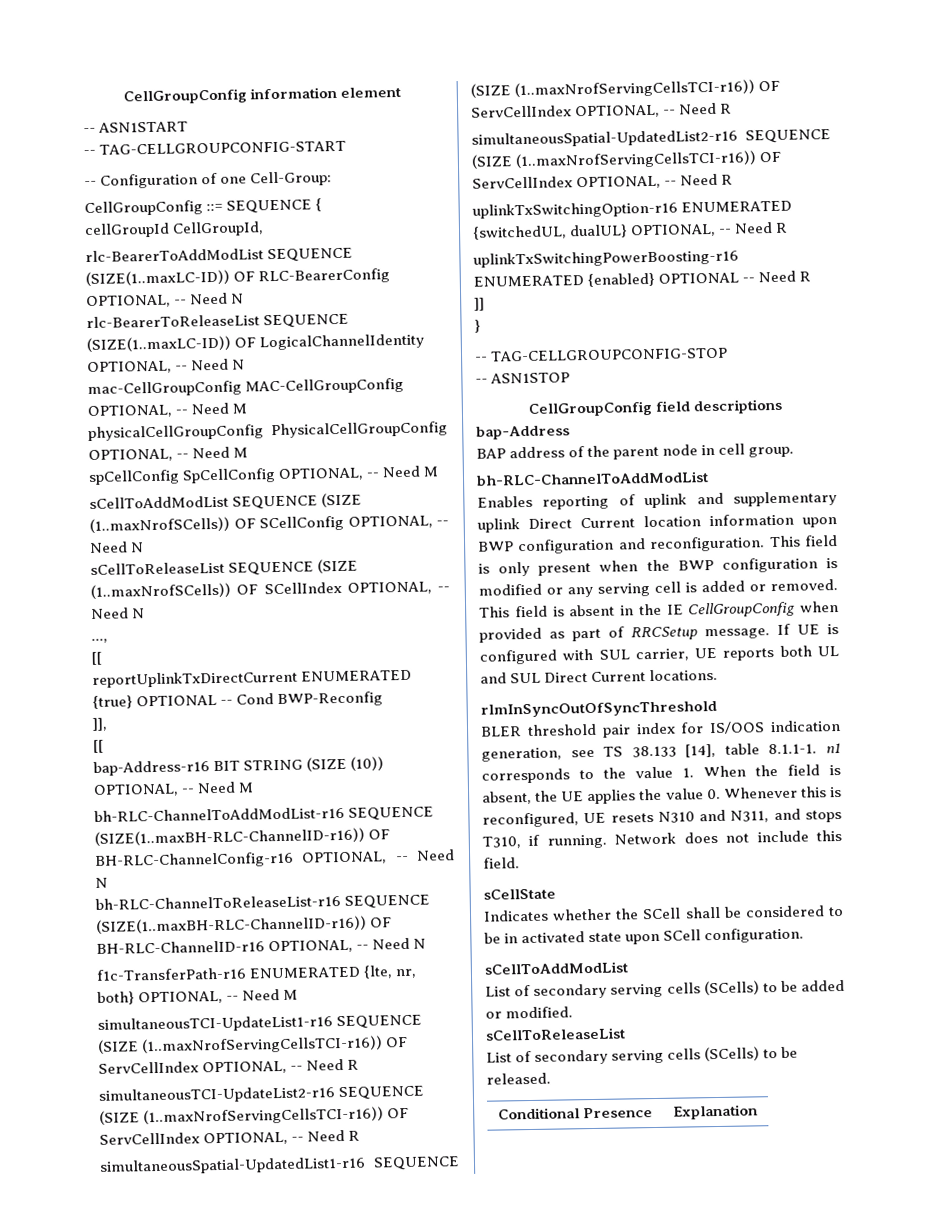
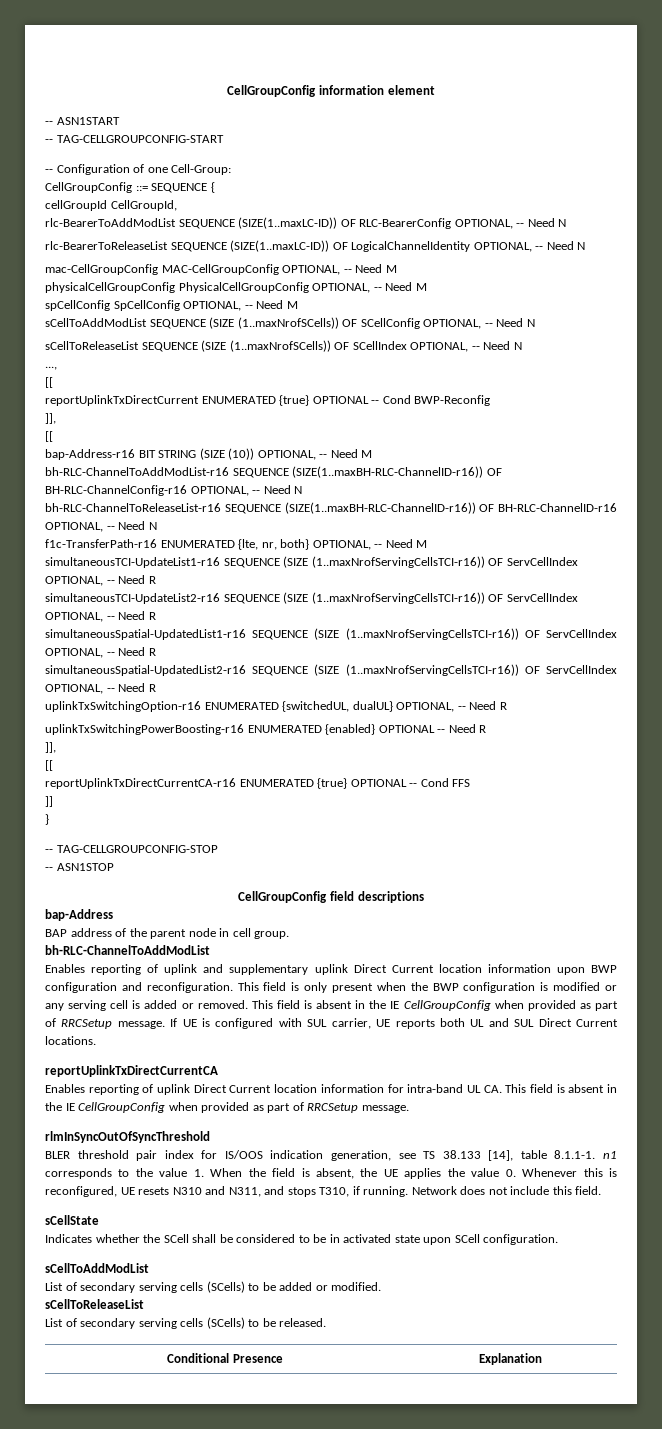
  uplinkTxSwitchingPowerBoosting-r16 ENUMERATED {enabled} OPTIONAL -- Need R
+ ]],
+ [[
+ reportUplinkTxDirectCurrentCA-r16 ENUMERATED {true} OPTIONAL -- Cond FFS
+ reportUplinkTxDirectCurrentCA
+ Enables reporting of uplink Direct Current location information for intra-band UL CA. This field is absent in the IE CellGroupConfig when provided as part of RRCSetup message.

